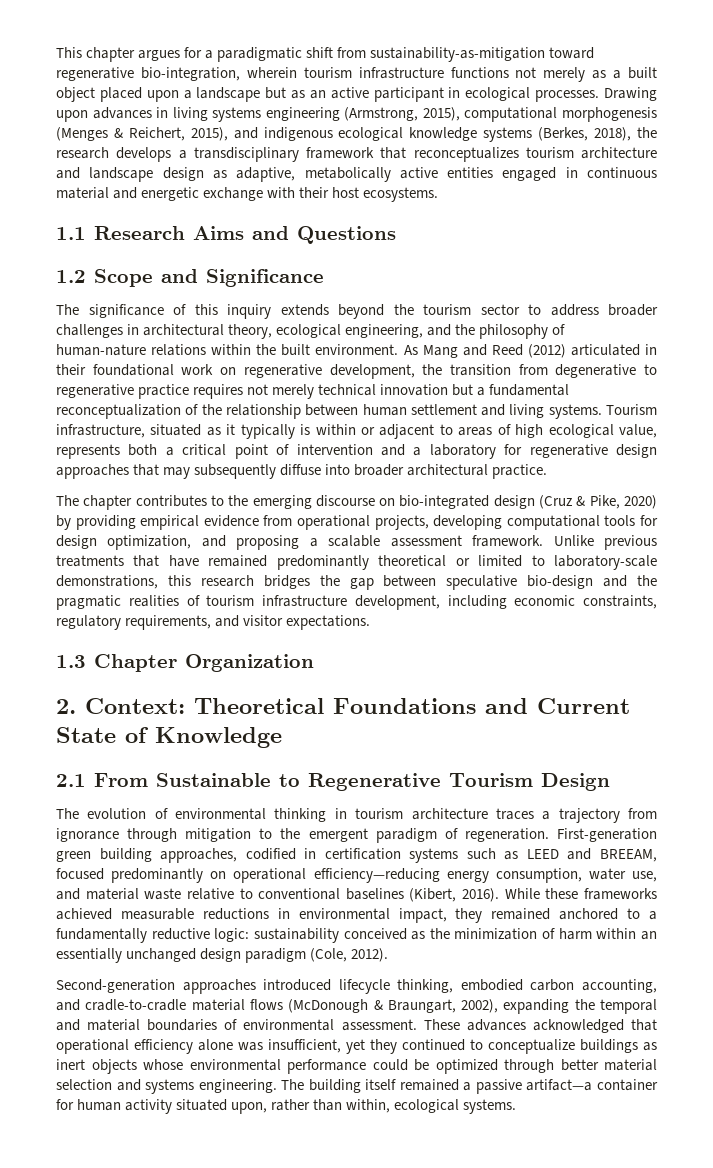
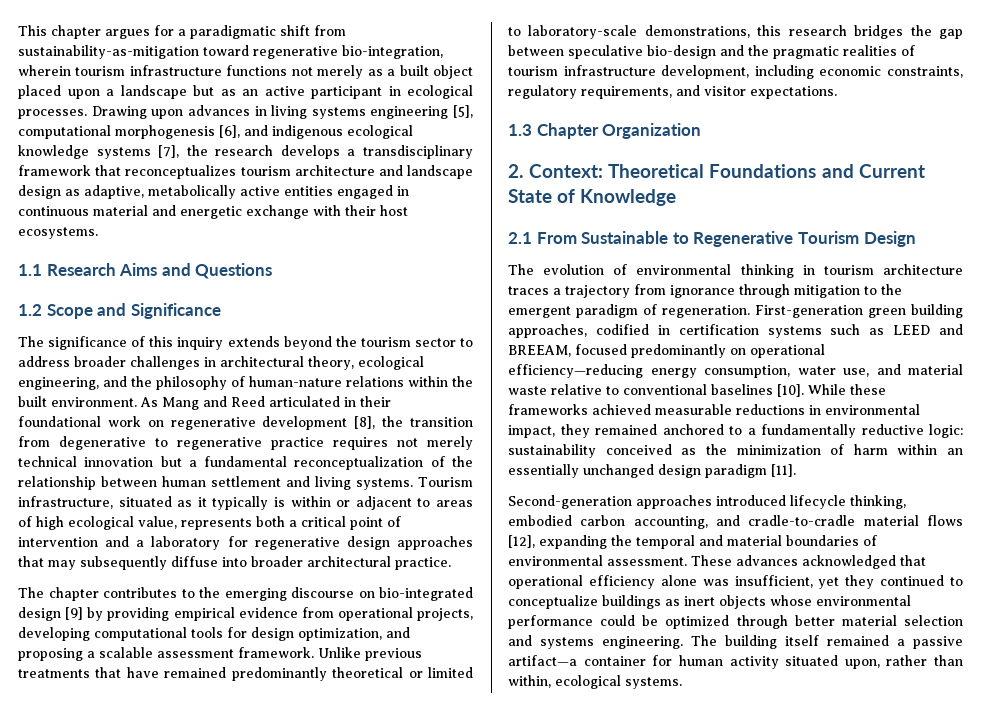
- Drawing upon advances in living systems engineering (Armstrong, 2015), computational morphogenesis (Menges & Reichert, 2015), and indigenous ecological knowledge systems (Berkes, 2018), the research develops a transdisciplinary framework that reconceptualizes tourism architecture and landscape design as adaptive, metabolically active entities engaged in continuous material and energetic exchange with their host ecosystems.
+ Drawing upon advances in living systems engineering [5], computational morphogenesis [6], and indigenous ecological knowledge systems [7], the research develops a transdisciplinary framework that reconceptualizes tourism architecture and landscape design as adaptive, metabolically active entities engaged in continuous material and energetic exchange with their host ecosystems.
- As Mang and Reed (2012) articulated in their foundational work on regenerative development, the transition from degenerative to regenerative practice requires not merely technical innovation but a fundamental reconceptualization of the relationship between human settlement and living systems.
+ As Mang and Reed articulated in their foundational work on regenerative development [8], the transition from degenerative to regenerative practice requires not merely technical innovation but a fundamental reconceptualization of the relationship between human settlement and living systems.
- The chapter contributes to the emerging discourse on bio-integrated design (Cruz & Pike, 2020) by providing empirical evidence from operational projects, developing computational tools for design optimization, and proposing a scalable assessment framework.
+ The chapter contributes to the emerging discourse on bio-integrated design [9] by providing empirical evidence from operational projects, developing computational tools for design optimization, and proposing a scalable assessment framework.
- First-generation green building approaches, codified in certification systems such as LEED and BREEAM, focused predominantly on operational efficiency—reducing energy consumption, water use, and material waste relative to conventional baselines (Kibert, 2016).
+ First-generation green building approaches, codified in certification systems such as LEED and BREEAM, focused predominantly on operational efficiency—reducing energy consumption, water use, and material waste relative to conventional baselines [10].
- While these frameworks achieved measurable reductions in environmental impact, they remained anchored to a fundamentally reductive logic: sustainability conceived as the minimization of harm within an essentially unchanged design paradigm (Cole, 2012).
+ While these frameworks achieved measurable reductions in environmental impact, they remained anchored to a fundamentally reductive logic: sustainability conceived as the minimization of harm within an essentially unchanged design paradigm [11].
- Second-generation approaches introduced lifecycle thinking, embodied carbon accounting, and cradle-to-cradle material flows (McDonough & Braungart, 2002), expanding the temporal and material boundaries of environmental assessment.
+ Second-generation approaches introduced lifecycle thinking, embodied carbon accounting, and cradle-to-cradle material flows [12], expanding the temporal and material boundaries of environmental assessment.

